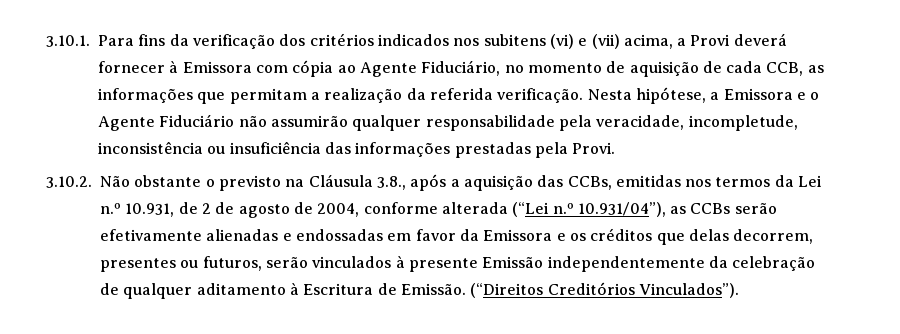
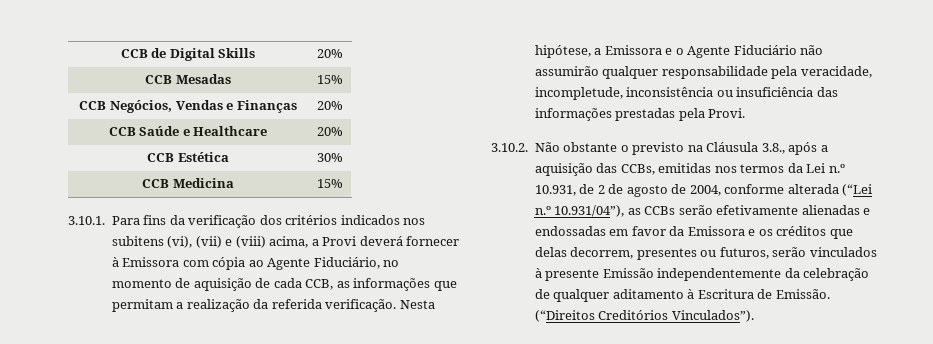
+ CCB de Digital Skills | 20%
+ CCB Mesadas | 15%
+ CCB Negócios, Vendas e Finanças | 20%
+ CCB Saúde e Healthcare | 20%
+ CCB Estética | 30%
+ CCB Medicina | 15%
- 3.10.1. Para fins da verificação dos critérios indicados nos subitens (vi) e (vii) acima, a Provi deverá fornecer à Emissora com cópia ao Agente Fiduciário, no momento de aquisição de cada CCB, as informações que permitam a realização da referida verificação.
+ 3.10.1. Para fins da verificação dos critérios indicados nos subitens (vi), (vii) e (viii) acima, a Provi deverá fornecer à Emissora com cópia ao Agente Fiduciário, no momento de aquisição de cada CCB, as informações que permitam a realização da referida verificação.

